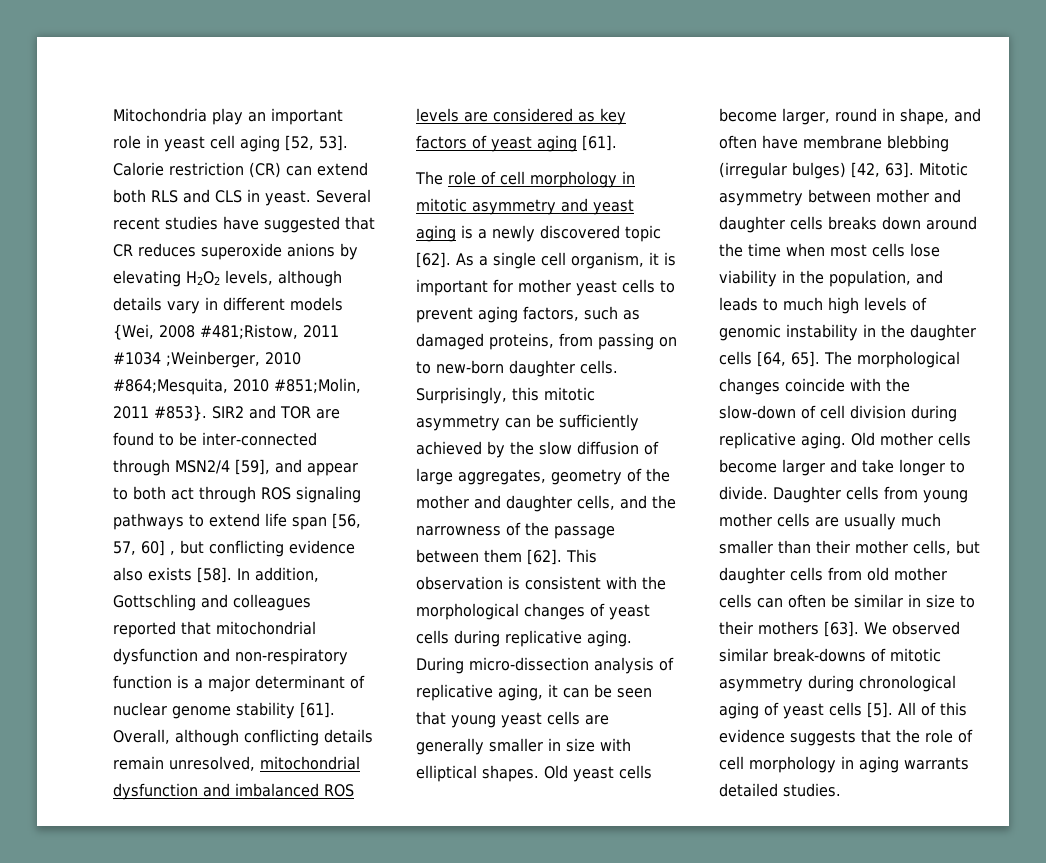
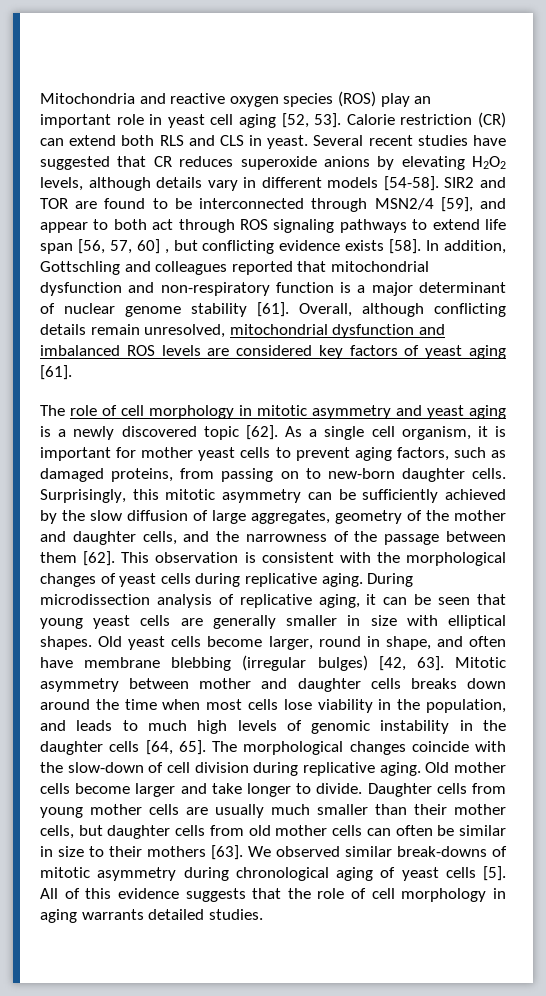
- Mitochondria play an important role in yeast cell aging [52, 53].
+ Mitochondria and reactive oxygen species (ROS) play an important role in yeast cell aging [52, 53].
- Several recent studies have suggested that CR reduces superoxide anions by elevating H2O2 levels, although details vary in different models {Wei, 2008 #481;Ristow, 2011 #1034 ;Weinberger, 2010 #864;Mesquita, 2010 #851;Molin, 2011 #853}.
+ Several recent studies have suggested that CR reduces superoxide anions by elevating H2O2 levels, although details vary in different models [54-58].
- SIR2 and TOR are found to be inter-connected through MSN2/4 [59], and appear to both act through ROS signaling pathways to extend life span [56, 57, 60] , but conflicting evidence also exists [58].
+ SIR2 and TOR are found to be interconnected through MSN2/4 [59], and appear to both act through ROS signaling pathways to extend life span [56, 57, 60] , but conflicting evidence exists [58].
- Overall, although conflicting details remain unresolved, mitochondrial dysfunction and imbalanced ROS levels are considered as key factors of yeast aging [61].
+ Overall, although conflicting details remain unresolved, mitochondrial dysfunction and imbalanced ROS levels are considered key factors of yeast aging [61].
- During micro-dissection analysis of replicative aging, it can be seen that young yeast cells are generally smaller in size with elliptical shapes.
+ During microdissection analysis of replicative aging, it can be seen that young yeast cells are generally smaller in size with elliptical shapes.

